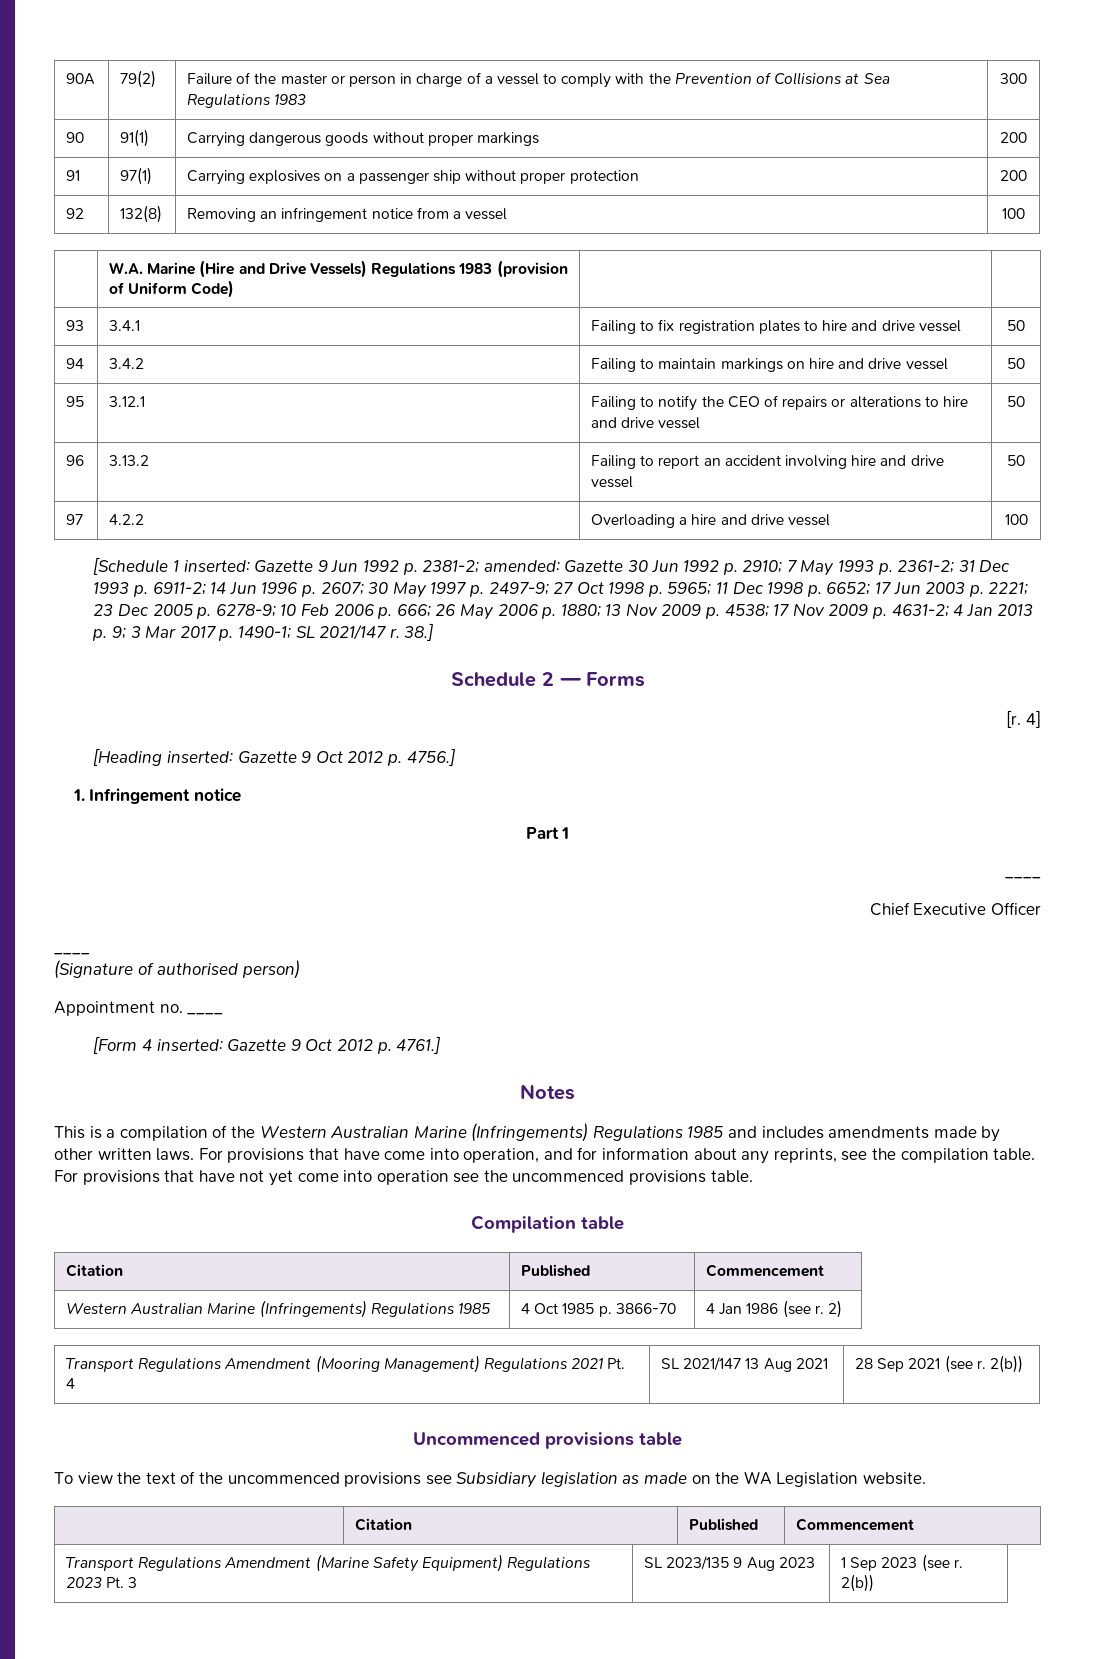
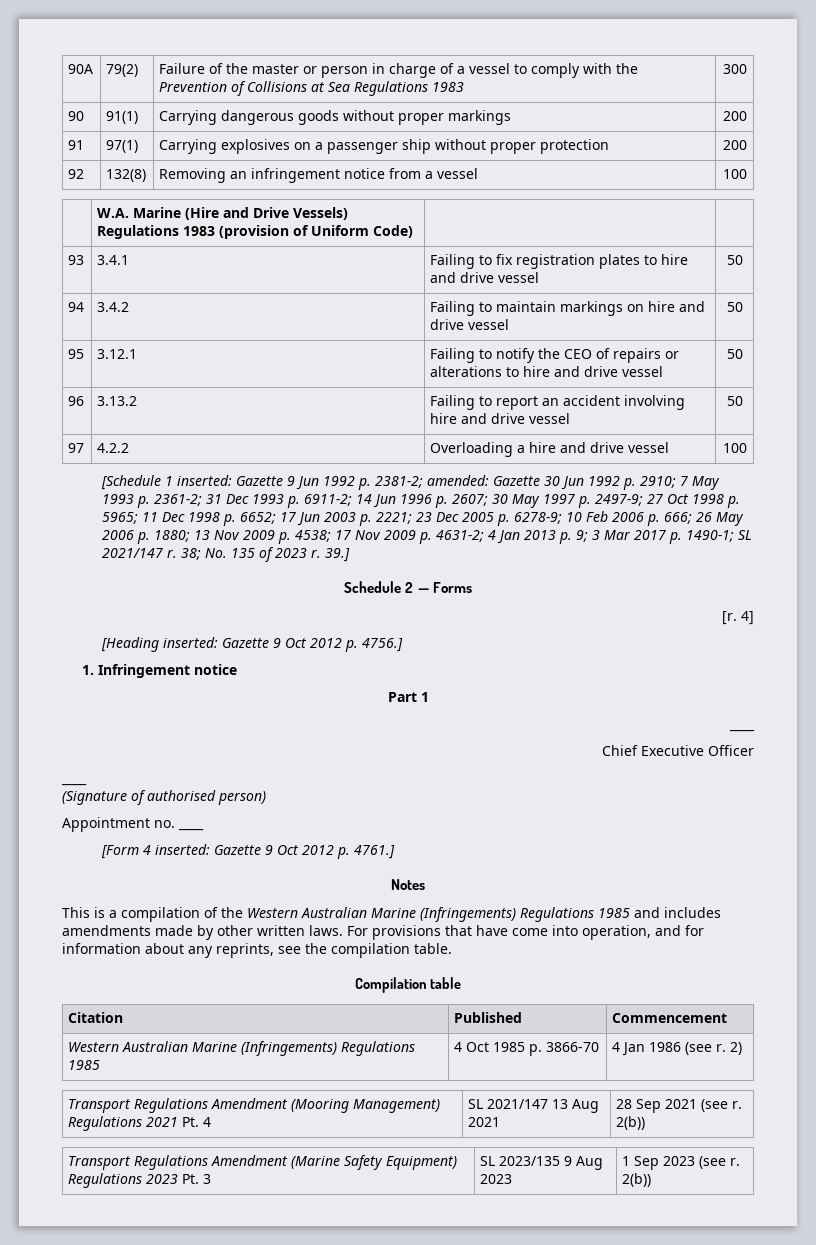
- 38.]
+ 38; No. 135 of 2023 r. 39.]
- For provisions that have not yet come into operation see the uncommenced provisions table.
- Uncommenced provisions table
- To view the text of the uncommenced provisions see Subsidiary legislation as made on the WA Legislation website.
- | Citation | Published | Commencement

